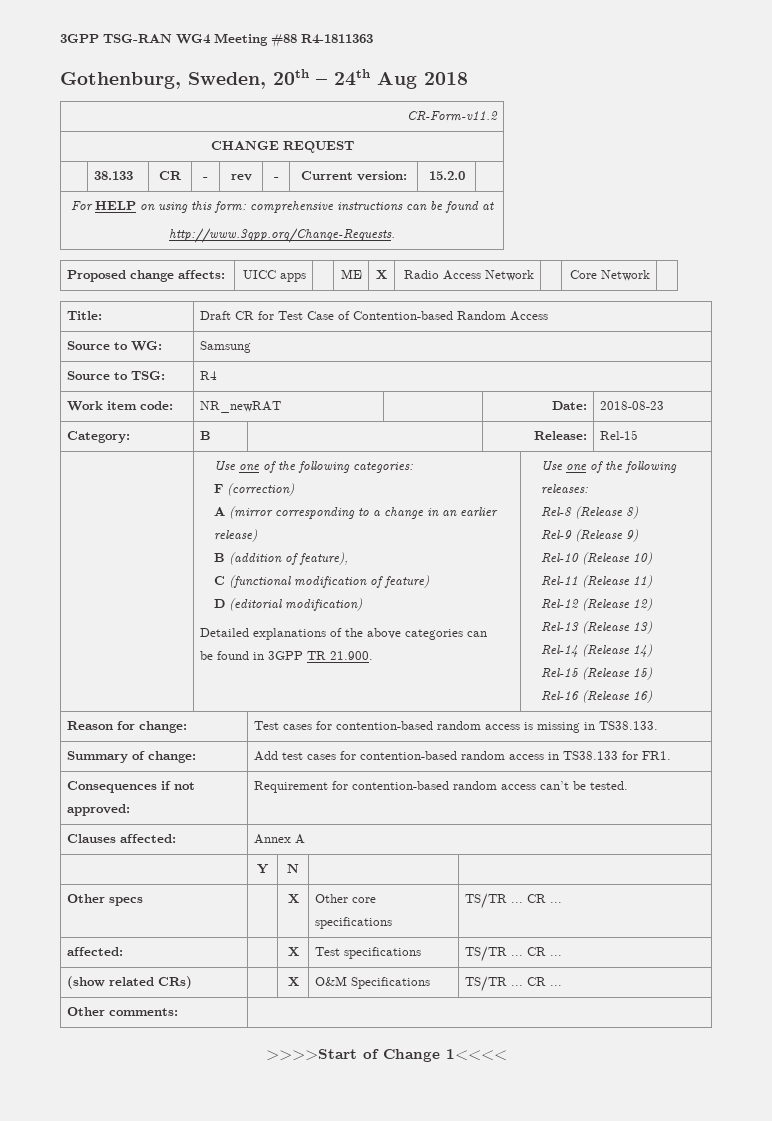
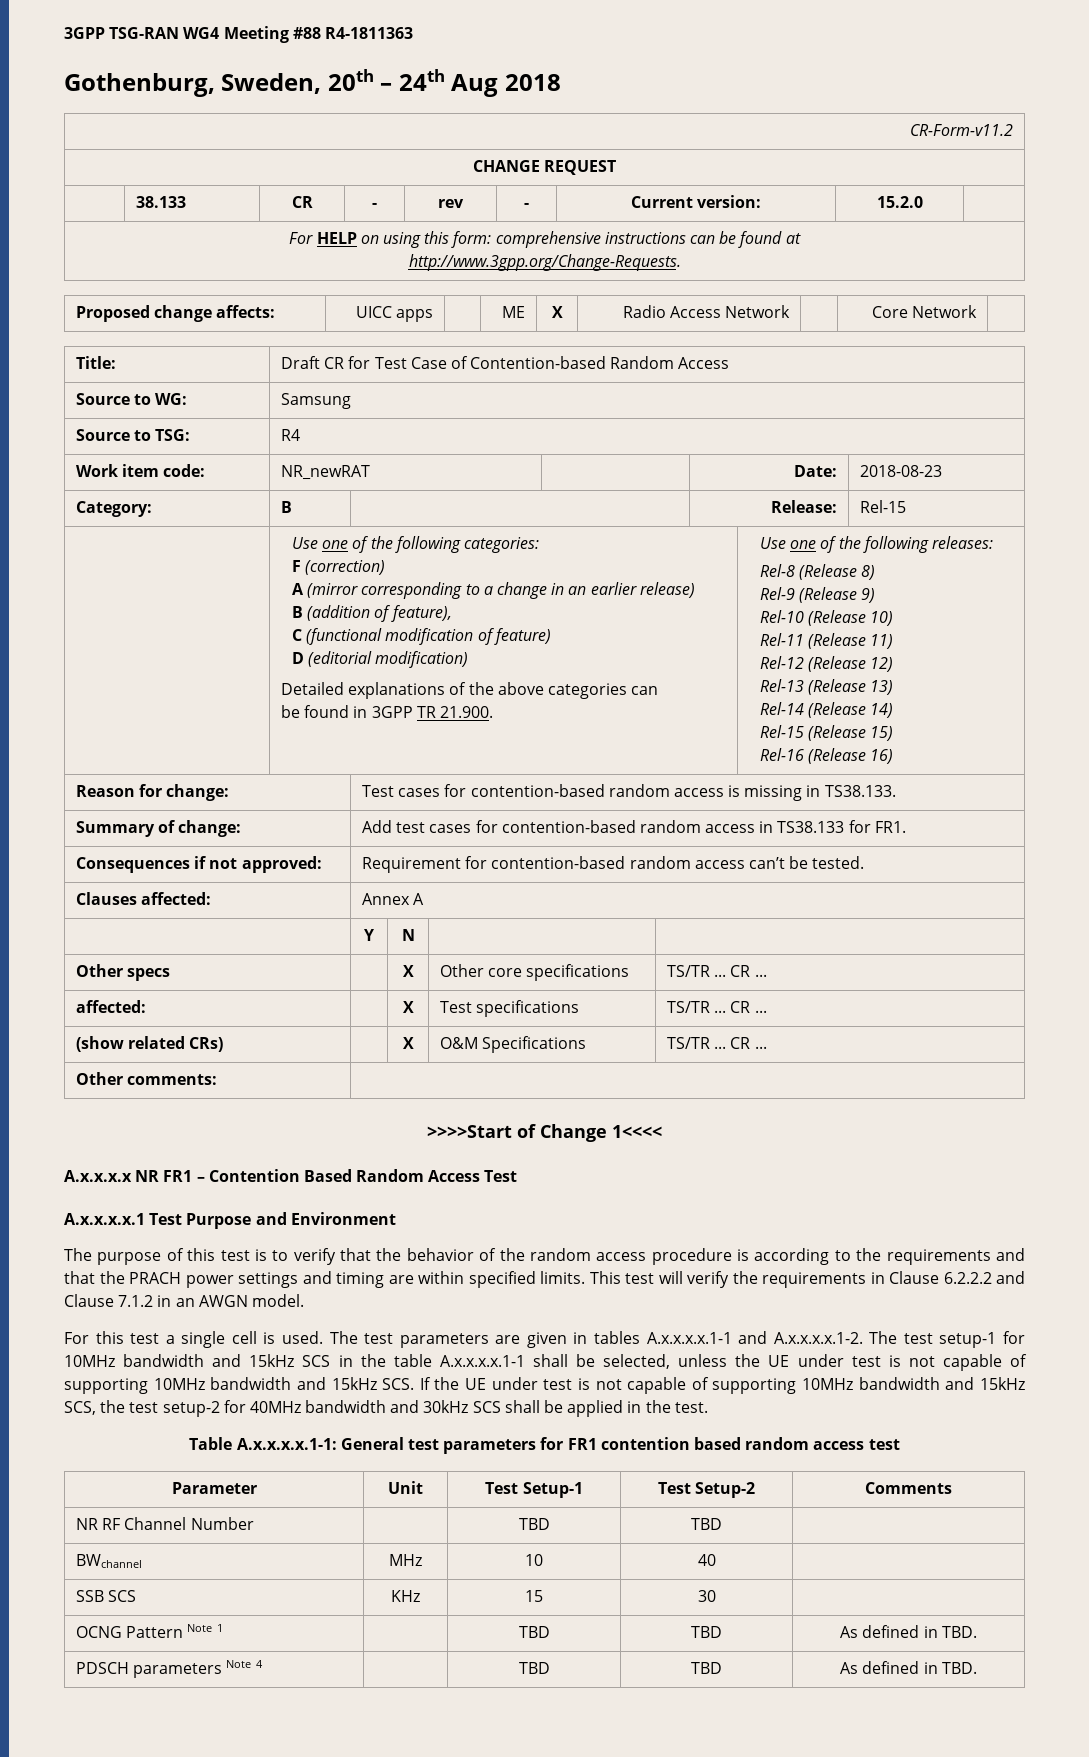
+ A.x.x.x.x NR FR1 – Contention Based Random Access Test
+ A.x.x.x.x.1 Test Purpose and Environment
+ The purpose of this test is to verify that the behavior of the random access procedure is according to the requirements and that the PRACH power settings and timing are within specified limits. This test will verify the requirements in Clause 6.2.2.2 and Clause 7.1.2 in an AWGN model.
+ For this test a single cell is used. The test parameters are given in tables A.x.x.x.x.1-1 and A.x.x.x.x.1-2. The test setup-1 for 10MHz bandwidth and 15kHz SCS in the table A.x.x.x.x.1-1 shall be selected, unless the UE under test is not capable of supporting 10MHz bandwidth and 15kHz SCS. If the UE under test is not capable of supporting 10MHz bandwidth and 15kHz SCS, the test setup-2 for 40MHz bandwidth and 30kHz SCS shall be applied in the test.
+ Table A.x.x.x.x.1-1: General test parameters for FR1 contention based random access test
+ Parameter | Unit | Test Setup-1 | Test Setup-2 | Comments
+ NR RF Channel Number | | TBD | TBD |
+ BWchannel | MHz | 10 | 40 |
+ SSB SCS | KHz | 15 | 30 |
+ OCNG Pattern Note 1 | | TBD | TBD | As defined in TBD.
+ PDSCH parameters Note 4 | | TBD | TBD | As defined in TBD.

